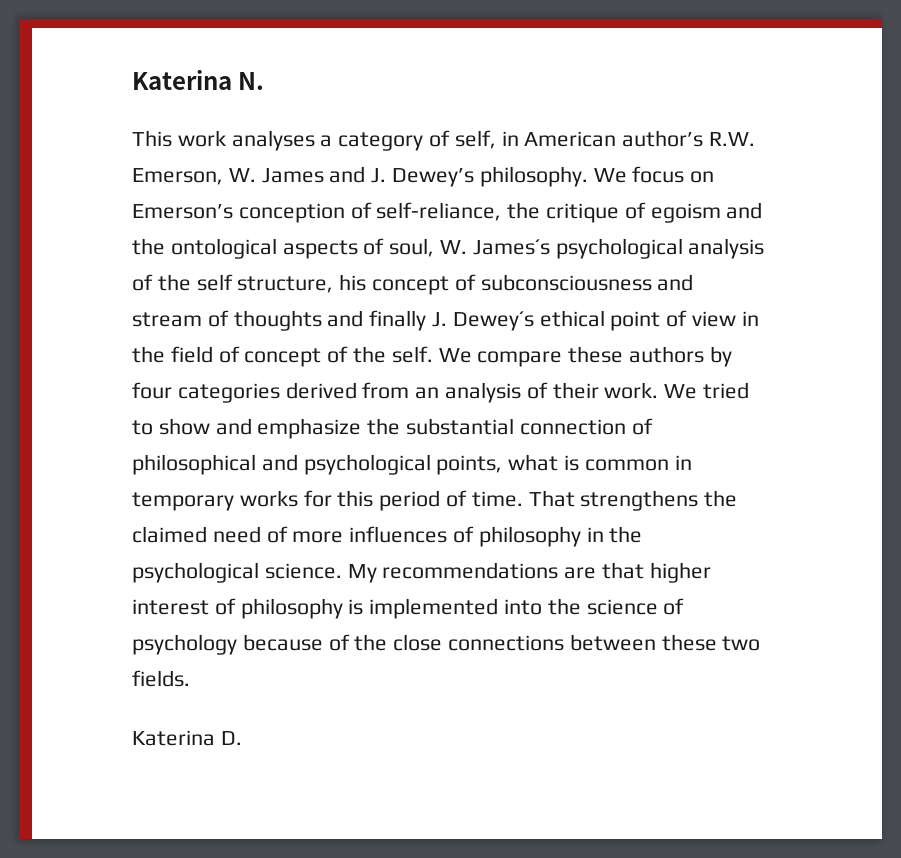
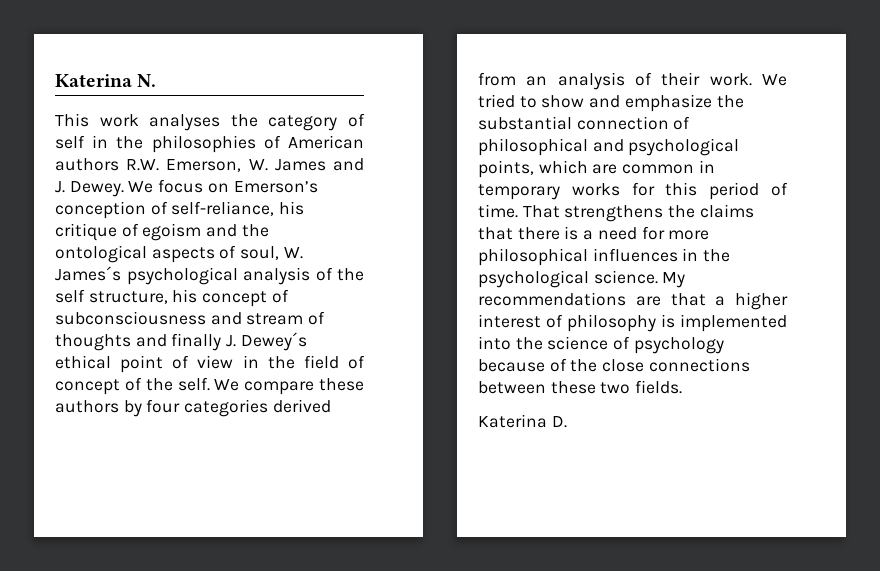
- This work analyses a category of self, in American author’s R.W. Emerson, W. James and J. Dewey’s philosophy.
+ This work analyses the category of self in the philosophies of American authors R.W. Emerson, W. James and J. Dewey.
- We focus on Emerson’s conception of self-reliance, the critique of egoism and the ontological aspects of soul, W. James´s psychological analysis of the self structure, his concept of subconsciousness and stream of thoughts and finally J. Dewey´s ethical point of view in the field of concept of the self.
+ We focus on Emerson’s conception of self-reliance, his critique of egoism and the ontological aspects of soul, W. James´s psychological analysis of the self structure, his concept of subconsciousness and stream of thoughts and finally J. Dewey´s ethical point of view in the field of concept of the self.
- We tried to show and emphasize the substantial connection of philosophical and psychological points, what is common in temporary works for this period of time.
+ We tried to show and emphasize the substantial connection of philosophical and psychological points, which are common in temporary works for this period of time.
- That strengthens the claimed need of more influences of philosophy in the psychological science.
+ That strengthens the claims that there is a need for more philosophical influences in the psychological science.
- My recommendations are that higher interest of philosophy is implemented into the science of psychology because of the close connections between these two fields.
+ My recommendations are that a higher interest of philosophy is implemented into the science of psychology because of the close connections between these two fields.

